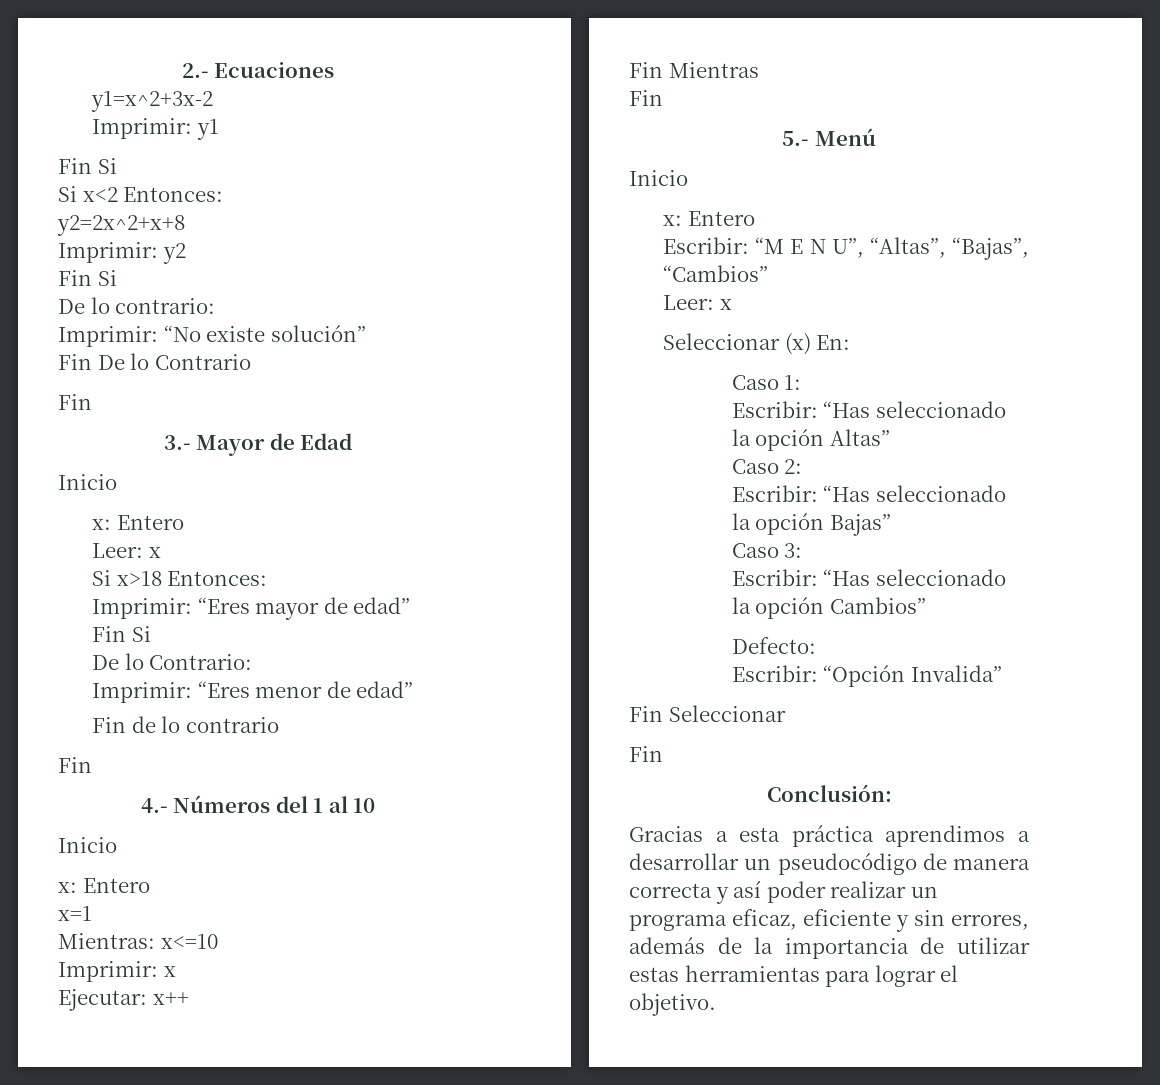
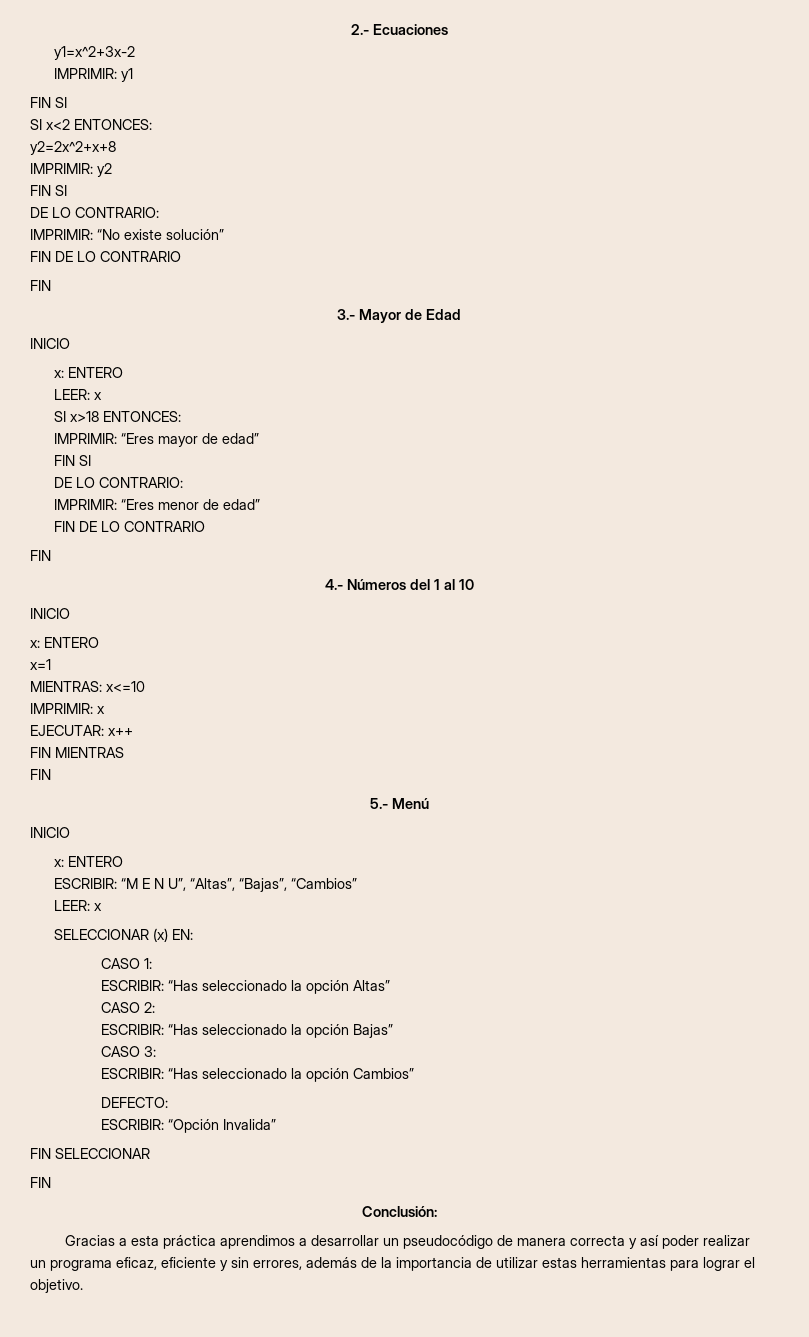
- Imprimir: y1
- Fin Si
- Si x<2 Entonces:
+ IMPRIMIR: y1
+ FIN SI
+ SI x<2 ENTONCES:
- Imprimir: y2
- Fin Si
- De lo contrario:
- Imprimir: “No existe solución”
- Fin De lo Contrario
- Fin
+ IMPRIMIR: y2
+ FIN SI
+ DE LO CONTRARIO:
+ IMPRIMIR: “No existe solución”
+ FIN DE LO CONTRARIO
+ FIN
  3.- Mayor de Edad
- Inicio
- x: Entero
- Leer: x
- Si x>18 Entonces:
- Imprimir: “Eres mayor de edad”
- Fin Si
- De lo Contrario:
- Imprimir: “Eres menor de edad”
- Fin de lo contrario
- Fin
+ INICIO
+ x: ENTERO
+ LEER: x
+ SI x>18 ENTONCES:
+ IMPRIMIR: “Eres mayor de edad”
+ FIN SI
+ DE LO CONTRARIO:
+ IMPRIMIR: “Eres menor de edad”
+ FIN DE LO CONTRARIO
+ FIN
  4.- Números del 1 al 10
- Inicio
- x: Entero
+ INICIO
+ x: ENTERO
- Mientras: x<=10
+ MIENTRAS: x<=10
- Imprimir: x
- Ejecutar: x++
+ IMPRIMIR: x
+ EJECUTAR: x++
- Fin Mientras
- Fin
+ FIN MIENTRAS
+ FIN
  5.- Menú
- Inicio
- x: Entero
- Escribir: “M E N U”, “Altas”, “Bajas”, “Cambios”
- Leer: x
- Seleccionar (x) En:
- Caso 1:
+ INICIO
+ x: ENTERO
+ ESCRIBIR: “M E N U”, “Altas”, “Bajas”, “Cambios”
+ LEER: x
+ SELECCIONAR (x) EN:
+ CASO 1:
- Escribir: “Has seleccionado la opción Altas”
+ ESCRIBIR: “Has seleccionado la opción Altas”
- Caso 2:
+ CASO 2:
- Escribir: “Has seleccionado la opción Bajas”
+ ESCRIBIR: “Has seleccionado la opción Bajas”
- Caso 3:
+ CASO 3:
- Escribir: “Has seleccionado la opción Cambios”
+ ESCRIBIR: “Has seleccionado la opción Cambios”
- Defecto:
- Escribir: “Opción Invalida”
+ DEFECTO:
+ ESCRIBIR: “Opción Invalida”
- Fin Seleccionar
- Fin
+ FIN SELECCIONAR
+ FIN

